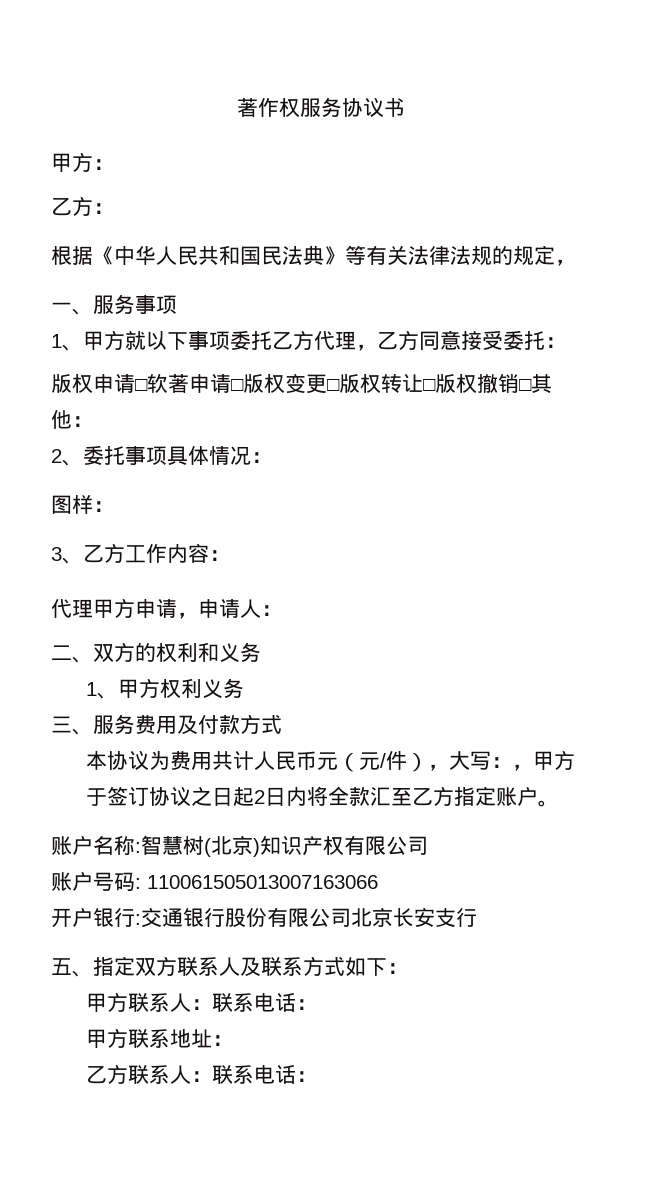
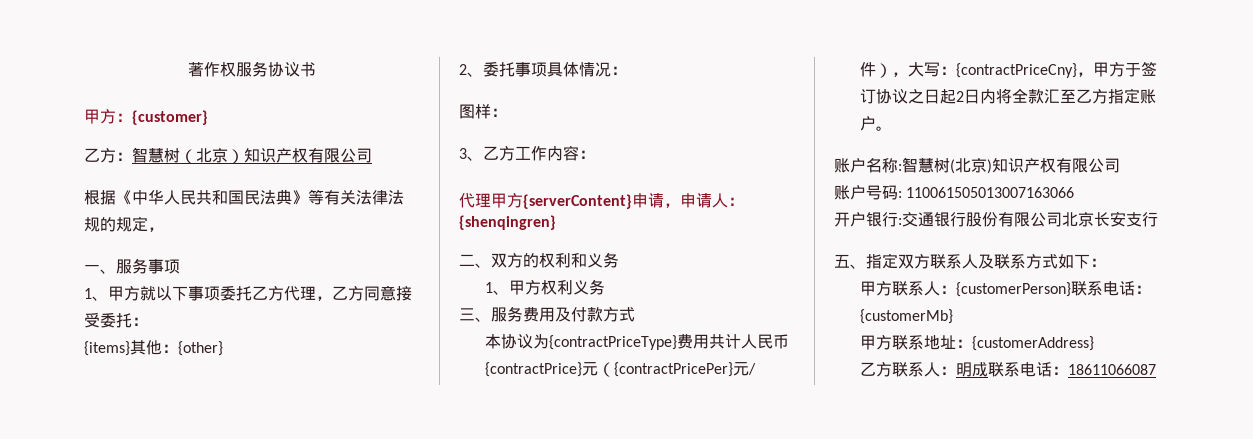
- 甲方：
+ 甲方：{customer}
- 乙方：
+ 乙方：智慧树（北京）知识产权有限公司
- 版权申请□软著申请□版权变更□版权转让□版权撤销□其他：
+ {items}其他：{other}
- 代理甲方申请，申请人：
+ 代理甲方{serverContent}申请，申请人：{shenqingren}
- 本协议为费用共计人民币元（元/件），大写：，甲方于签订协议之日起2日内将全款汇至乙方指定账户。
+ 本协议为{contractPriceType}费用共计人民币{contractPrice}元（{contractPricePer}元/件），大写：{contractPriceCny}，甲方于签订协议之日起2日内将全款汇至乙方指定账户。
- 甲方联系人：联系电话：
+ 甲方联系人：{customerPerson}联系电话：{customerMb}
- 甲方联系地址：
+ 甲方联系地址：{customerAddress}
- 乙方联系人：联系电话：
+ 乙方联系人：明成联系电话：18611066087

